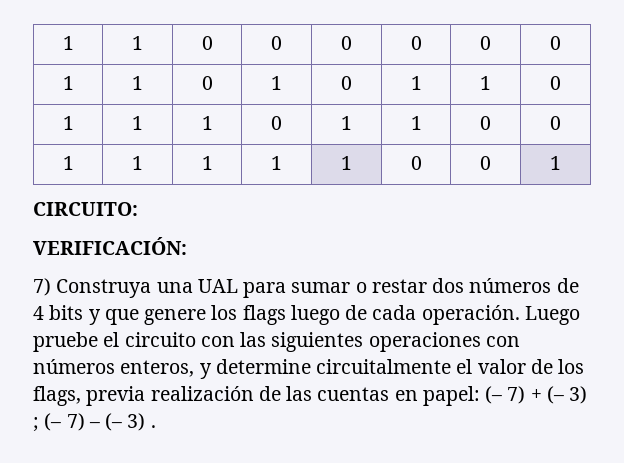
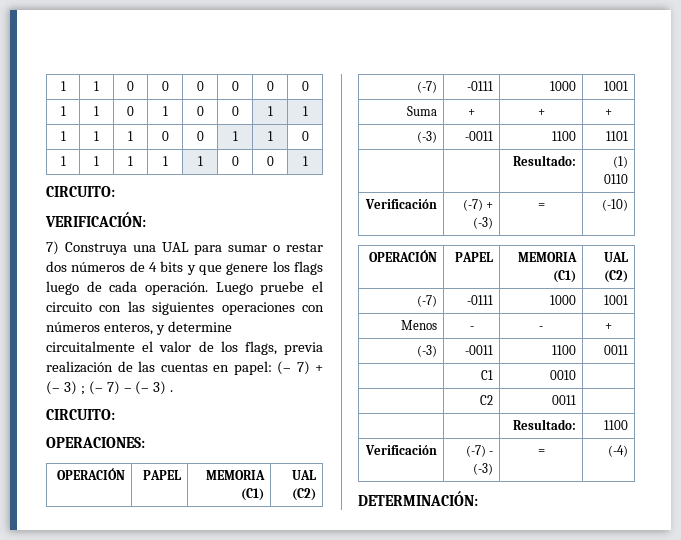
- 1 | 1 | 0 | 1 | 0 | 1 | 1 | 0
- 1 | 1 | 1 | 0 | 1 | 1 | 0 | 0
+ 1 | 1 | 0 | 1 | 0 | 0 | 1 | 1
+ 1 | 1 | 1 | 0 | 0 | 1 | 1 | 0
  Luego pruebe el circuito con las siguientes operaciones con números enteros, y determine circuitalmente el valor de los flags, previa realización de las cuentas en papel: (– 7) + (– 3) ; (– 7) – (– 3) .
+ CIRCUITO:
+ OPERACIONES:
+ OPERACIÓN | PAPEL | MEMORIA (C1) | UAL (C2)
+ (-7) | -0111 | 1000 | 1001
+ Suma | + | + | +
+ (-3) | -0011 | 1100 | 1101
+ | | Resultado: | (1) 0110
+ Verificación | (-7) + (-3) | = | (-10)
+ OPERACIÓN | PAPEL | MEMORIA (C1) | UAL (C2)
+ (-7) | -0111 | 1000 | 1001
+ Menos | - | - | +
+ (-3) | -0011 | 1100 | 0011
+ | C1 | 0010 |
+ | C2 | 0011 |
+ | | Resultado: | 1100
+ Verificación | (-7) - (-3) | = | (-4)
+ DETERMINACIÓN:

